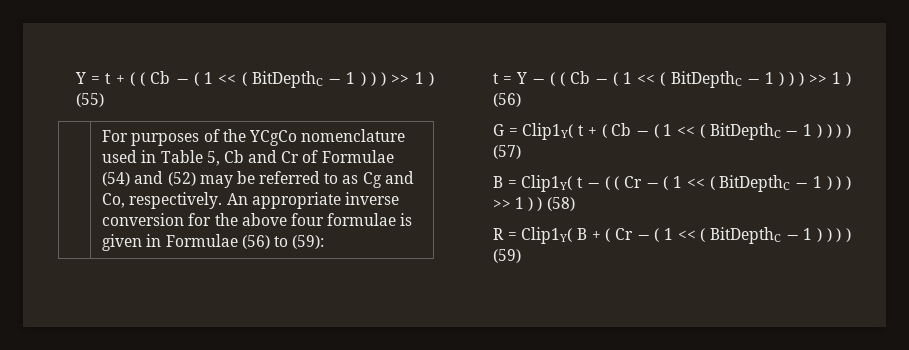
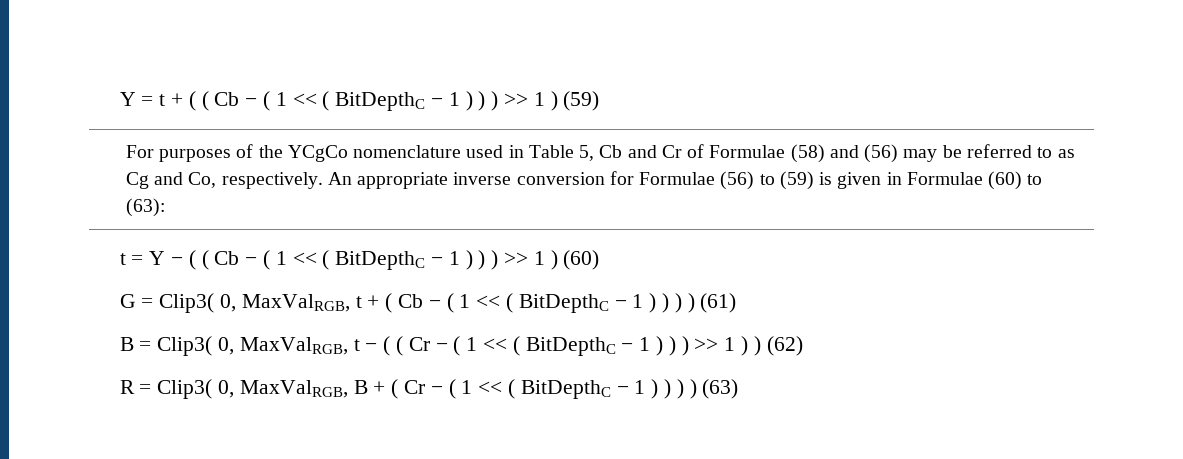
- Y = t + ( ( Cb − ( 1 << ( BitDepthC − 1 ) ) ) >> 1 ) (55)
+ Y = t + ( ( Cb − ( 1 << ( BitDepthC − 1 ) ) ) >> 1 ) (59)
- For purposes of the YCgCo nomenclature used in Table 5, Cb and Cr of Formulae (54) and (52) may be referred to as Cg and Co, respectively.
+ For purposes of the YCgCo nomenclature used in Table 5, Cb and Cr of Formulae (58) and (56) may be referred to as Cg and Co, respectively.
- An appropriate inverse conversion for the above four formulae is given in Formulae (56) to (59):
+ An appropriate inverse conversion for Formulae (56) to (59) is given in Formulae (60) to (63):
- t = Y − ( ( Cb − ( 1 << ( BitDepthC − 1 ) ) ) >> 1 ) (56)
+ t = Y − ( ( Cb − ( 1 << ( BitDepthC − 1 ) ) ) >> 1 ) (60)
- G = Clip1Y( t + ( Cb − ( 1 << ( BitDepthC − 1 ) ) ) ) (57)
+ G = Clip3( 0, MaxValRGB, t + ( Cb − ( 1 << ( BitDepthC − 1 ) ) ) ) (61)
- B = Clip1Y( t − ( ( Cr − ( 1 << ( BitDepthC − 1 ) ) ) >> 1 ) ) (58)
+ B = Clip3( 0, MaxValRGB, t − ( ( Cr − ( 1 << ( BitDepthC − 1 ) ) ) >> 1 ) ) (62)
- R = Clip1Y( B + ( Cr − ( 1 << ( BitDepthC − 1 ) ) ) ) (59)
+ R = Clip3( 0, MaxValRGB, B + ( Cr − ( 1 << ( BitDepthC − 1 ) ) ) ) (63)

